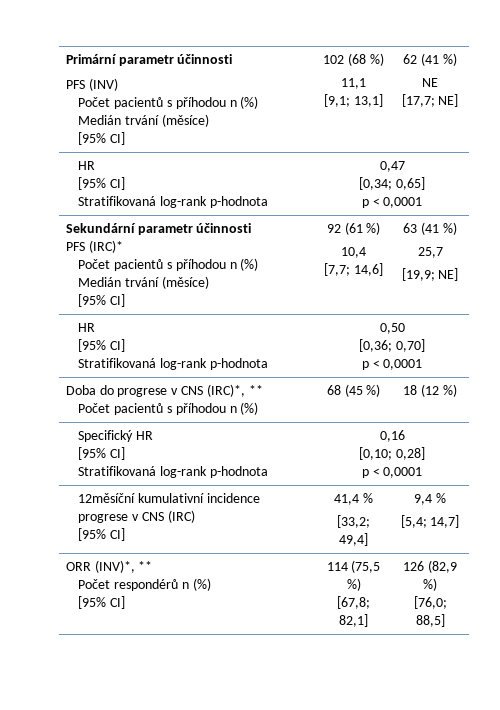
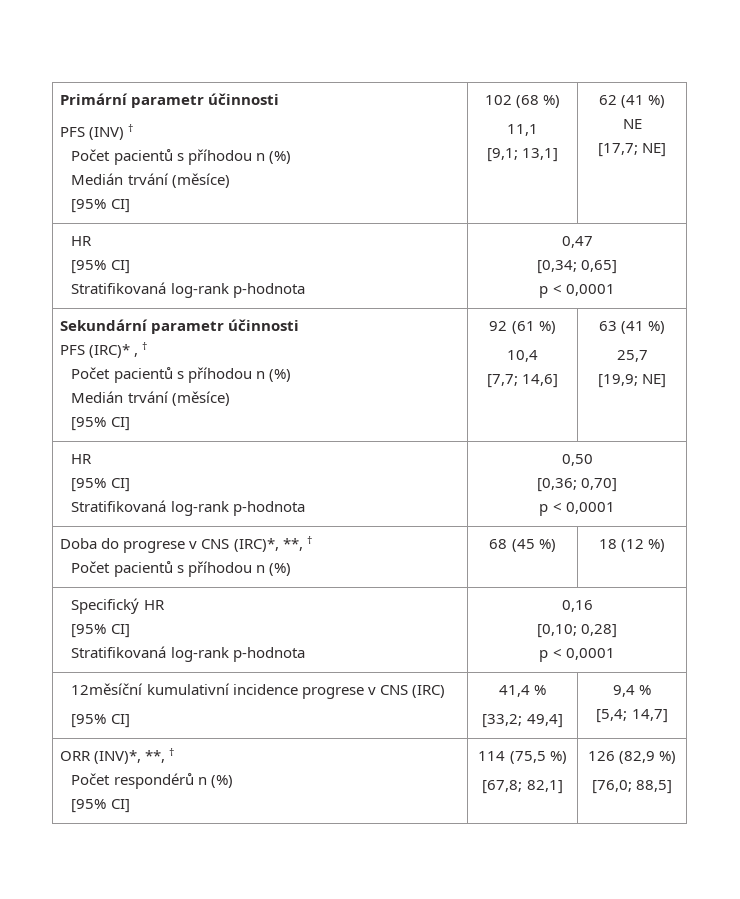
  Primární parametr účinnosti
- PFS (INV)
+ PFS (INV) †
  Sekundární parametr účinnosti
- PFS (IRC)*
+ PFS (IRC)* , †
- Doba do progrese v CNS (IRC)*, **
+ Doba do progrese v CNS (IRC)*, **, †
- ORR (INV)*, **
+ ORR (INV)*, **, †

